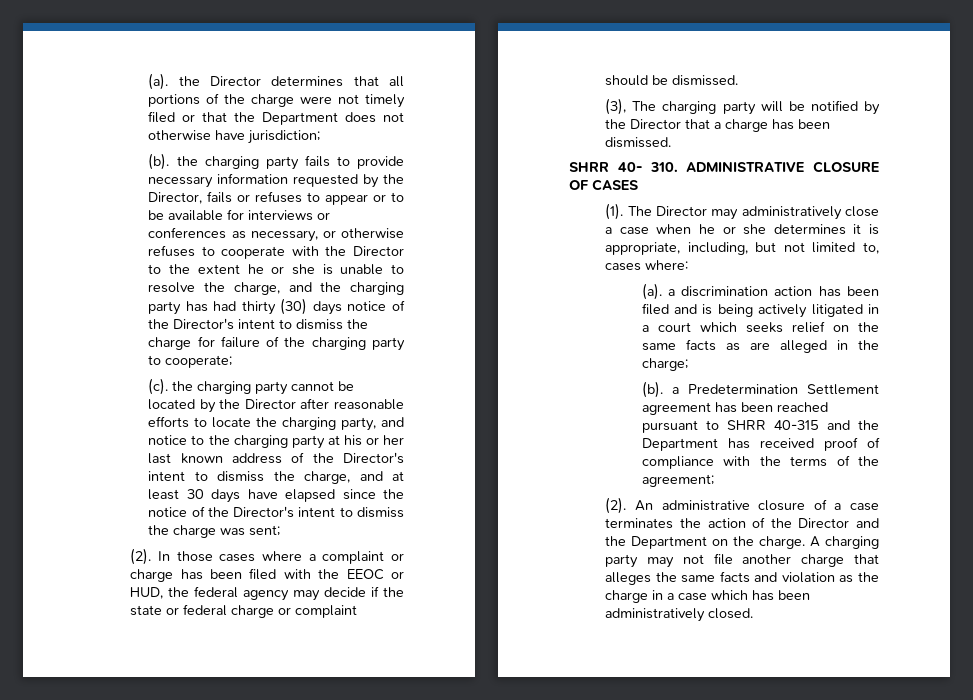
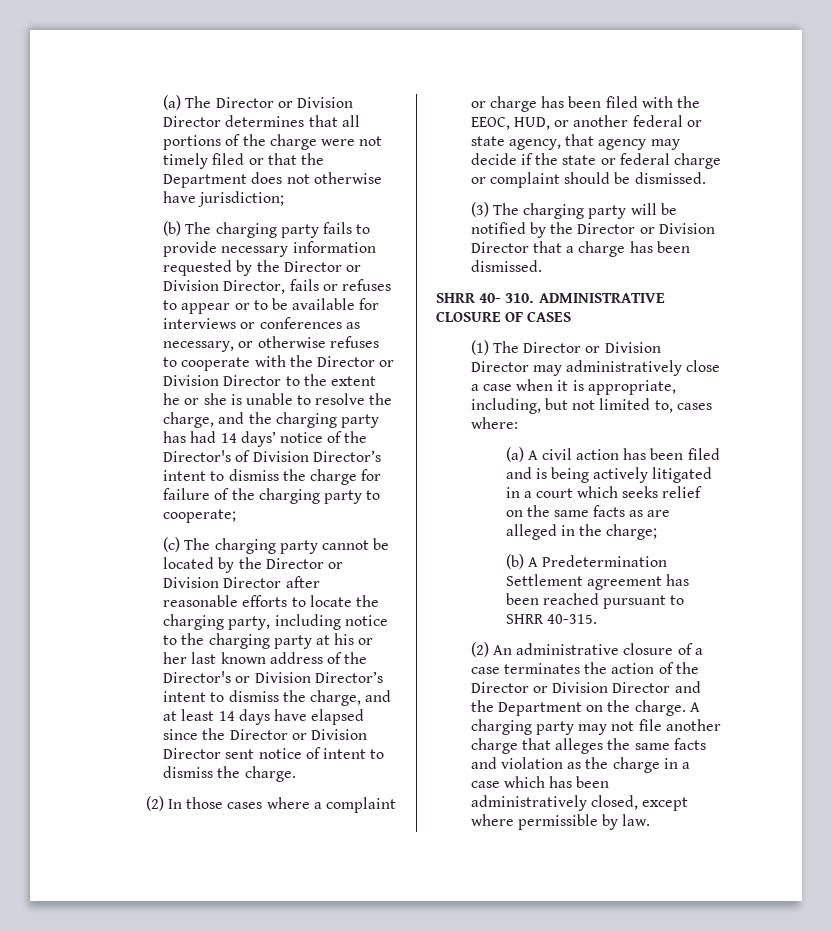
- (a). the Director determines that all portions of the charge were not timely filed or that the Department does not otherwise have jurisdiction;
+ (a) The Director or Division Director determines that all portions of the charge were not timely filed or that the Department does not otherwise have jurisdiction;
- (b). the charging party fails to provide necessary information requested by the Director, fails or refuses to appear or to be available for interviews or conferences as necessary, or otherwise refuses to cooperate with the Director to the extent he or she is unable to resolve the charge, and the charging party has had thirty (30) days notice of the Director's intent to dismiss the charge for failure of the charging party to cooperate;
+ (b) The charging party fails to provide necessary information requested by the Director or Division Director, fails or refuses to appear or to be available for interviews or conferences as necessary, or otherwise refuses to cooperate with the Director or Division Director to the extent he or she is unable to resolve the charge, and the charging party has had 14 days’ notice of the Director's of Division Director’s intent to dismiss the charge for failure of the charging party to cooperate;
- (c). the charging party cannot be located by the Director after reasonable efforts to locate the charging party, and notice to the charging party at his or her last known address of the Director's intent to dismiss the charge, and at least 30 days have elapsed since the notice of the Director's intent to dismiss the charge was sent;
- (2). In those cases where a complaint or charge has been filed with the EEOC or HUD, the federal agency may decide if the state or federal charge or complaint should be dismissed.
+ (c) The charging party cannot be located by the Director or Division Director after reasonable efforts to locate the charging party, including notice to the charging party at his or her last known address of the Director's or Division Director’s intent to dismiss the charge, and at least 14 days have elapsed since the Director or Division Director sent notice of intent to dismiss the charge.
+ (2) In those cases where a complaint or charge has been filed with the EEOC, HUD, or another federal or state agency, that agency may decide if the state or federal charge or complaint should be dismissed.
- (3), The charging party will be notified by the Director that a charge has been dismissed.
+ (3) The charging party will be notified by the Director or Division Director that a charge has been dismissed.
- (1). The Director may administratively close a case when he or she determines it is appropriate, including, but not limited to, cases where:
+ (1) The Director or Division Director may administratively close a case when it is appropriate, including, but not limited to, cases where:
- (a). a discrimination action has been filed and is being actively litigated in a court which seeks relief on the same facts as are alleged in the charge;
+ (a) A civil action has been filed and is being actively litigated in a court which seeks relief on the same facts as are alleged in the charge;
- (b). a Predetermination Settlement agreement has been reached pursuant to SHRR 40-315 and the Department has received proof of compliance with the terms of the agreement;
- (2). An administrative closure of a case terminates the action of the Director and the Department on the charge.
+ (b) A Predetermination Settlement agreement has been reached pursuant to SHRR 40-315.
+ (2) An administrative closure of a case terminates the action of the Director or Division Director and the Department on the charge.
- A charging party may not file another charge that alleges the same facts and violation as the charge in a case which has been administratively closed.
+ A charging party may not file another charge that alleges the same facts and violation as the charge in a case which has been administratively closed, except where permissible by law.

